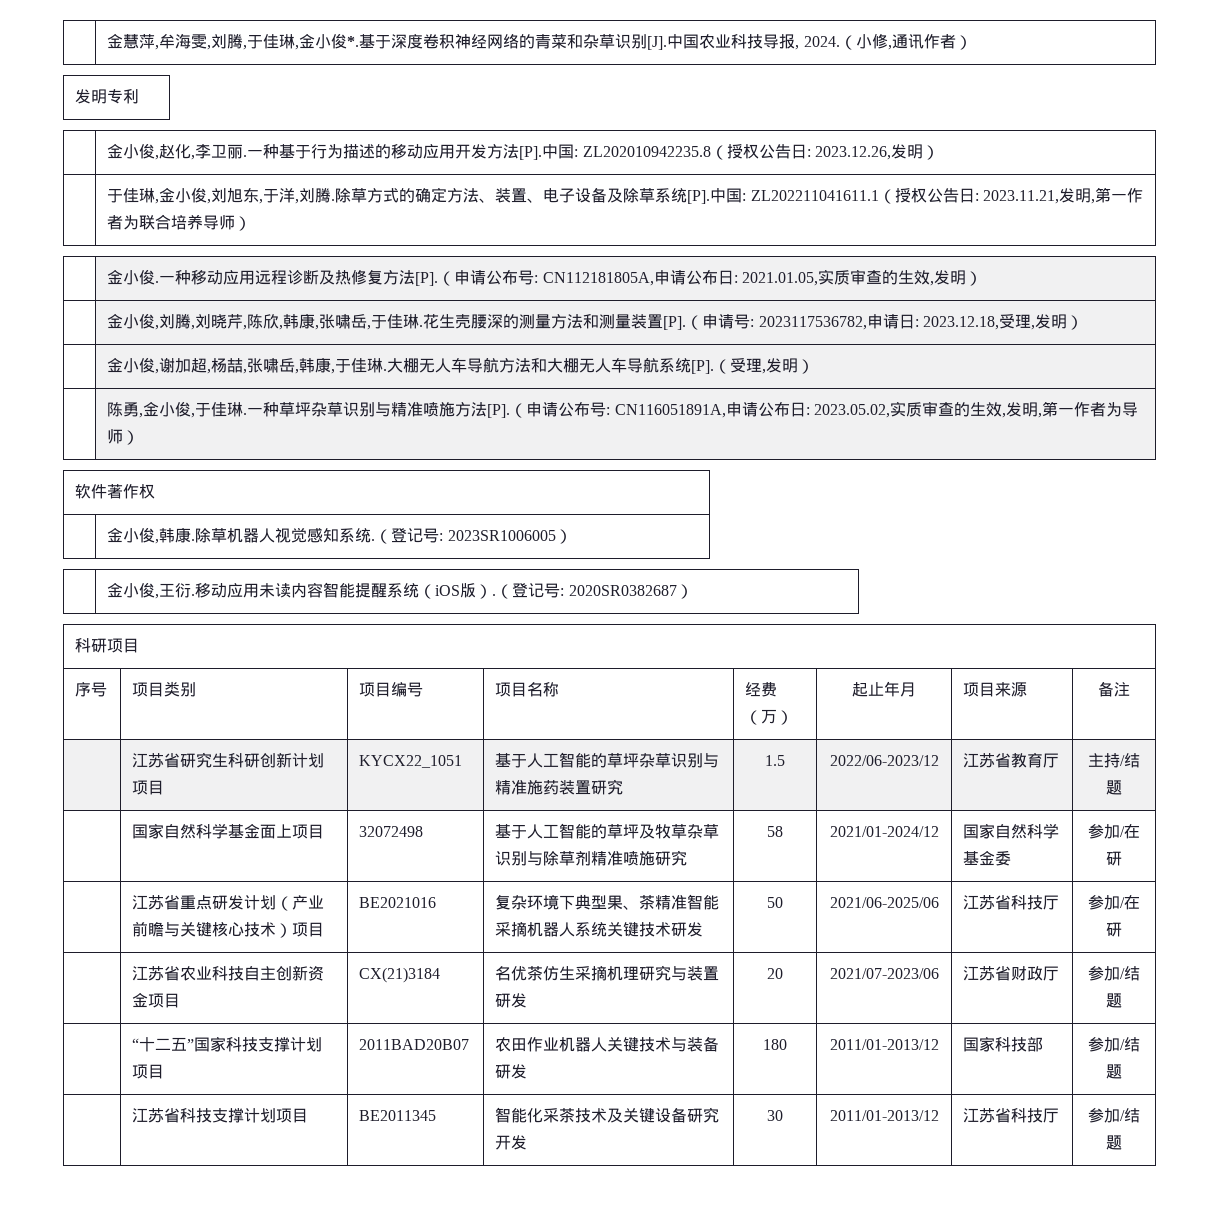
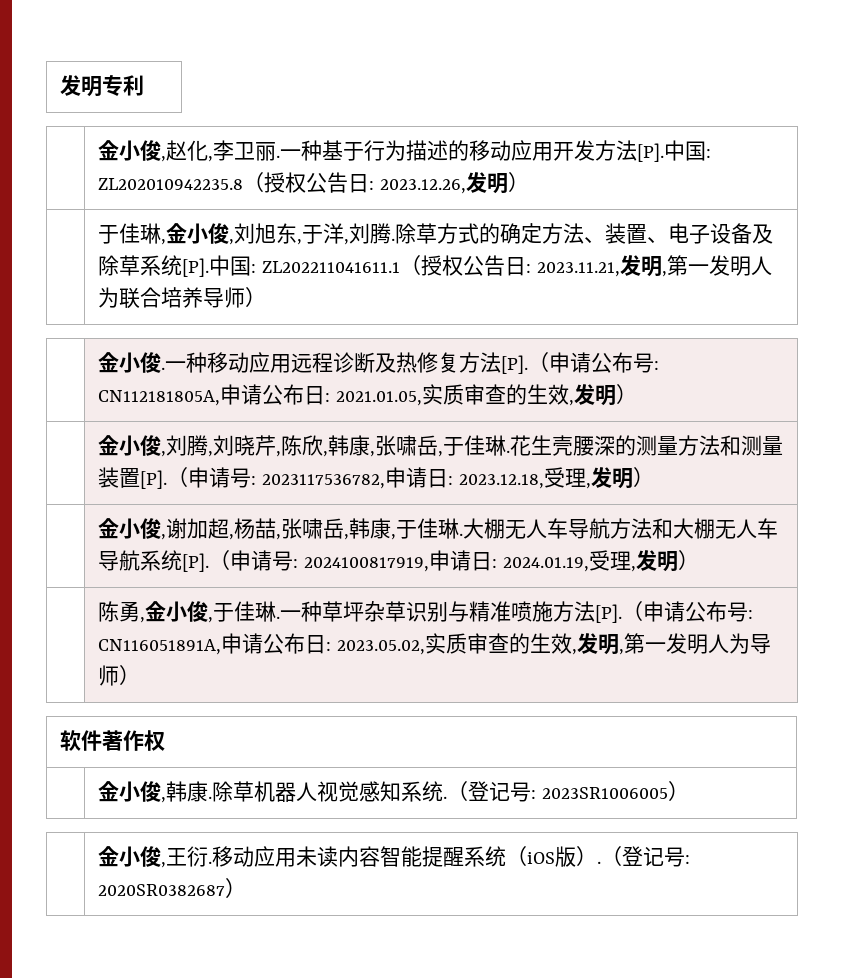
- | 金慧萍,牟海雯,刘腾,于佳琳,金小俊*.基于深度卷积神经网络的青菜和杂草识别[J].中国农业科技导报, 2024.（小修,通讯作者）
- | 于佳琳,金小俊,刘旭东,于洋,刘腾.除草方式的确定方法、装置、电子设备及除草系统[P].中国: ZL202211041611.1（授权公告日: 2023.11.21,发明,第一作者为联合培养导师）
+ | 于佳琳,金小俊,刘旭东,于洋,刘腾.除草方式的确定方法、装置、电子设备及除草系统[P].中国: ZL202211041611.1（授权公告日: 2023.11.21,发明,第一发明人为联合培养导师）
- | 金小俊,谢加超,杨喆,张啸岳,韩康,于佳琳.大棚无人车导航方法和大棚无人车导航系统[P].（受理,发明）
+ | 金小俊,谢加超,杨喆,张啸岳,韩康,于佳琳.大棚无人车导航方法和大棚无人车导航系统[P].（申请号: 2024100817919,申请日: 2024.01.19,受理,发明）
- | 陈勇,金小俊,于佳琳.一种草坪杂草识别与精准喷施方法[P].（申请公布号: CN116051891A,申请公布日: 2023.05.02,实质审查的生效,发明,第一作者为导师）
+ | 陈勇,金小俊,于佳琳.一种草坪杂草识别与精准喷施方法[P].（申请公布号: CN116051891A,申请公布日: 2023.05.02,实质审查的生效,发明,第一发明人为导师）
- 科研项目
- 序号 | 项目类别 | 项目编号 | 项目名称 | 经费（万） | 起止年月 | 项目来源 | 备注
- | 江苏省研究生科研创新计划项目 | KYCX22_1051 | 基于人工智能的草坪杂草识别与精准施药装置研究 | 1.5 | 2022/06-2023/12 | 江苏省教育厅 | 主持/结题
- | 国家自然科学基金面上项目 | 32072498 | 基于人工智能的草坪及牧草杂草识别与除草剂精准喷施研究 | 58 | 2021/01-2024/12 | 国家自然科学基金委 | 参加/在研
- | 江苏省重点研发计划（产业前瞻与关键核心技术）项目 | BE2021016 | 复杂环境下典型果、茶精准智能采摘机器人系统关键技术研发 | 50 | 2021/06-2025/06 | 江苏省科技厅 | 参加/在研
- | 江苏省农业科技自主创新资金项目 | CX(21)3184 | 名优茶仿生采摘机理研究与装置研发 | 20 | 2021/07-2023/06 | 江苏省财政厅 | 参加/结题
- | “十二五”国家科技支撑计划项目 | 2011BAD20B07 | 农田作业机器人关键技术与装备研发 | 180 | 2011/01-2013/12 | 国家科技部 | 参加/结题
- | 江苏省科技支撑计划项目 | BE2011345 | 智能化采茶技术及关键设备研究开发 | 30 | 2011/01-2013/12 | 江苏省科技厅 | 参加/结题

